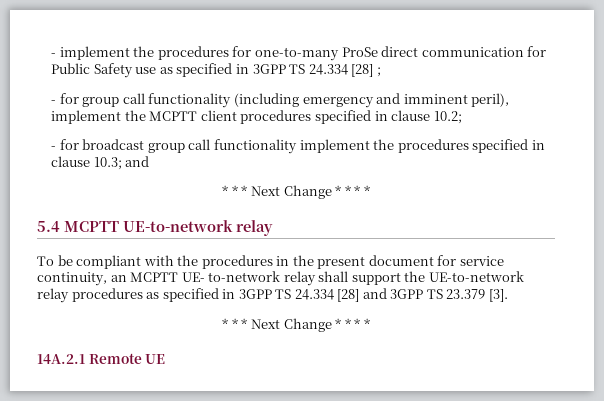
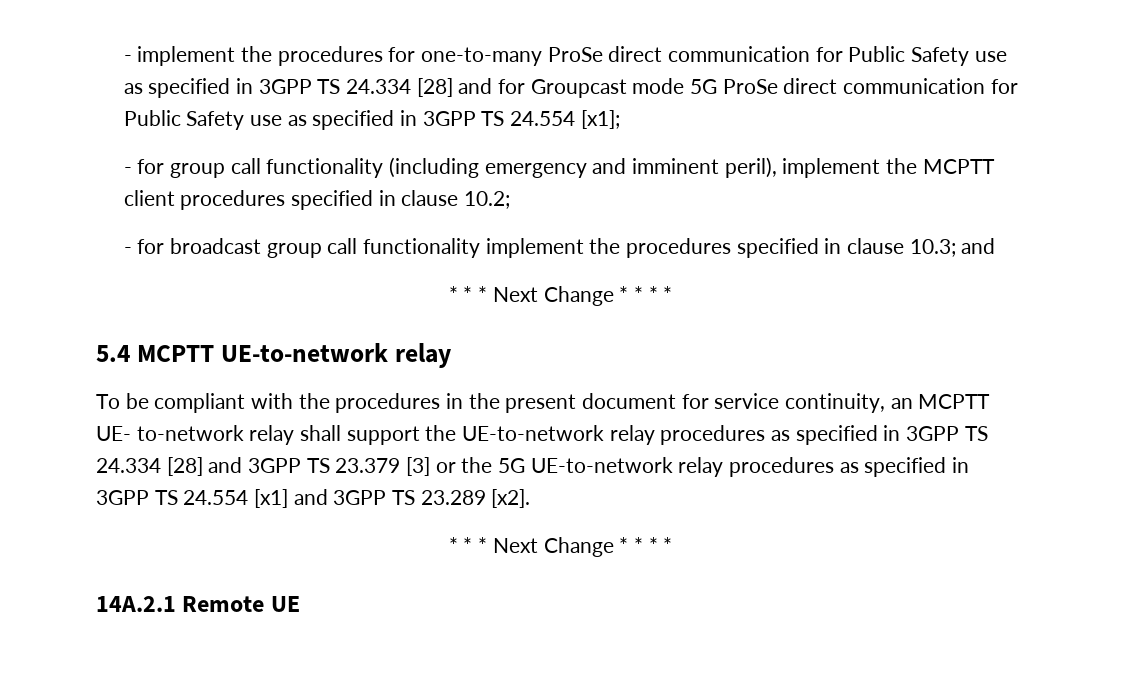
- - implement the procedures for one-to-many ProSe direct communication for Public Safety use as specified in 3GPP TS 24.334 [28] ;
+ - implement the procedures for one-to-many ProSe direct communication for Public Safety use as specified in 3GPP TS 24.334 [28] and for Groupcast mode 5G ProSe direct communication for Public Safety use as specified in 3GPP TS 24.554 [x1];
- To be compliant with the procedures in the present document for service continuity, an MCPTT UE- to-network relay shall support the UE-to-network relay procedures as specified in 3GPP TS 24.334 [28] and 3GPP TS 23.379 [3].
+ To be compliant with the procedures in the present document for service continuity, an MCPTT UE- to-network relay shall support the UE-to-network relay procedures as specified in 3GPP TS 24.334 [28] and 3GPP TS 23.379 [3] or the 5G UE-to-network relay procedures as specified in 3GPP TS 24.554 [x1] and 3GPP TS 23.289 [x2].

